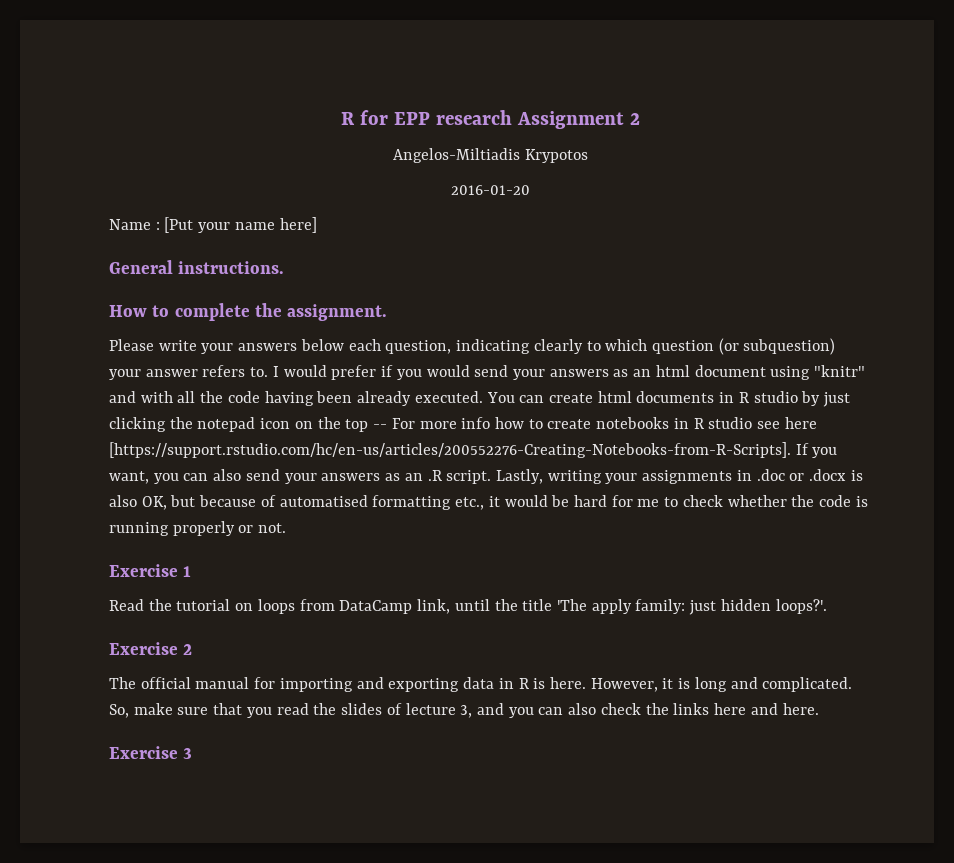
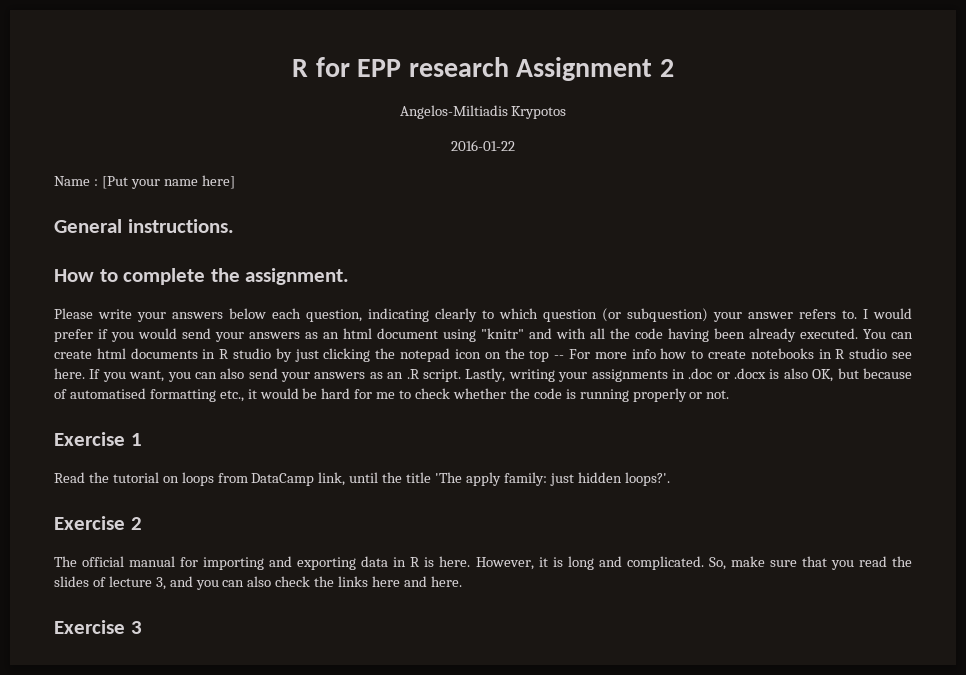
- 2016-01-20
+ 2016-01-22
- You can create html documents in R studio by just clicking the notepad icon on the top -- For more info how to create notebooks in R studio see here [https://support.rstudio.com/hc/en-us/articles/200552276-Creating-Notebooks-from-R-Scripts]. If you want, you can also send your answers as an .R script.
+ You can create html documents in R studio by just clicking the notepad icon on the top -- For more info how to create notebooks in R studio see here. If you want, you can also send your answers as an .R script.

